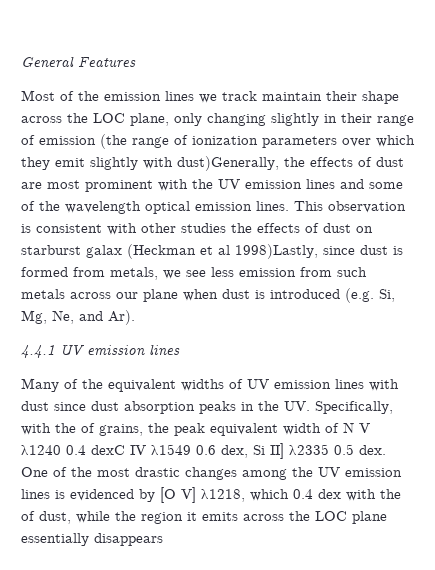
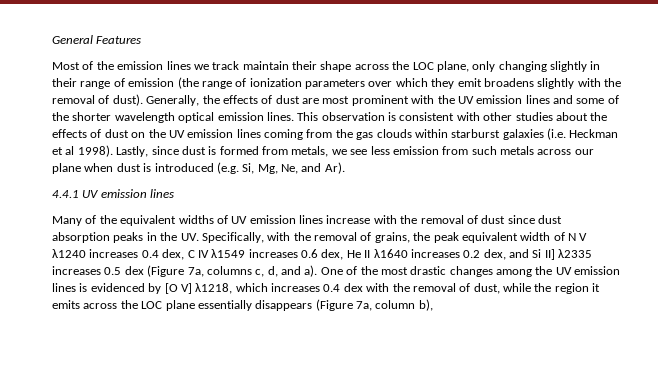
- Most of the emission lines we track maintain their shape across the LOC plane, only changing slightly in their range of emission (the range of ionization parameters over which they emit slightly with dust)Generally, the effects of dust are most prominent with the UV emission lines and some of the wavelength optical emission lines.
+ Most of the emission lines we track maintain their shape across the LOC plane, only changing slightly in their range of emission (the range of ionization parameters over which they emit broadens slightly with the removal of dust). Generally, the effects of dust are most prominent with the UV emission lines and some of the shorter wavelength optical emission lines.
- This observation is consistent with other studies the effects of dust on starburst galax (Heckman et al 1998)Lastly, since dust is formed from metals, we see less emission from such metals across our plane when dust is introduced (e.g. Si, Mg, Ne, and Ar).
+ This observation is consistent with other studies about the effects of dust on the UV emission lines coming from the gas clouds within starburst galaxies (i.e. Heckman et al 1998). Lastly, since dust is formed from metals, we see less emission from such metals across our plane when dust is introduced (e.g. Si, Mg, Ne, and Ar).
- Many of the equivalent widths of UV emission lines with dust since dust absorption peaks in the UV. Specifically, with the of grains, the peak equivalent width of N V λ1240 0.4 dexC IV λ1549 0.6 dex, Si II] λ2335 0.5 dex.
+ Many of the equivalent widths of UV emission lines increase with the removal of dust since dust absorption peaks in the UV. Specifically, with the removal of grains, the peak equivalent width of N V λ1240 increases 0.4 dex, C IV λ1549 increases 0.6 dex, He II λ1640 increases 0.2 dex, and Si II] λ2335 increases 0.5 dex (Figure 7a, columns c, d, and a).
- One of the most drastic changes among the UV emission lines is evidenced by [O V] λ1218, which 0.4 dex with the of dust, while the region it emits across the LOC plane essentially disappears
+ One of the most drastic changes among the UV emission lines is evidenced by [O V] λ1218, which increases 0.4 dex with the removal of dust, while the region it emits across the LOC plane essentially disappears (Figure 7a, column b),

